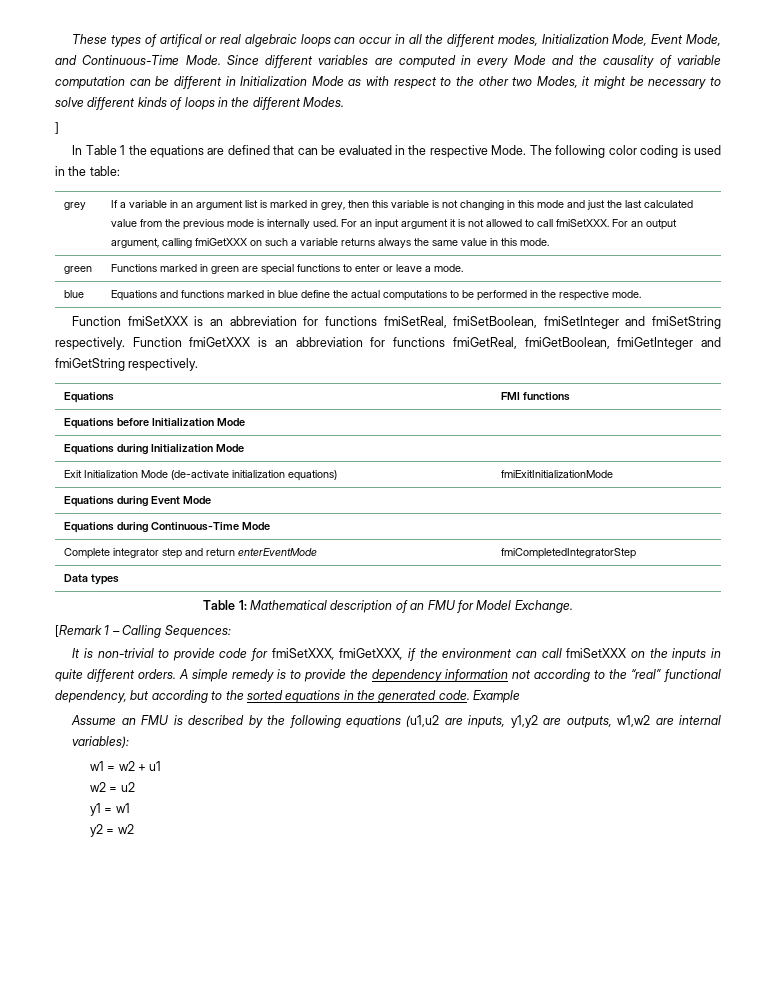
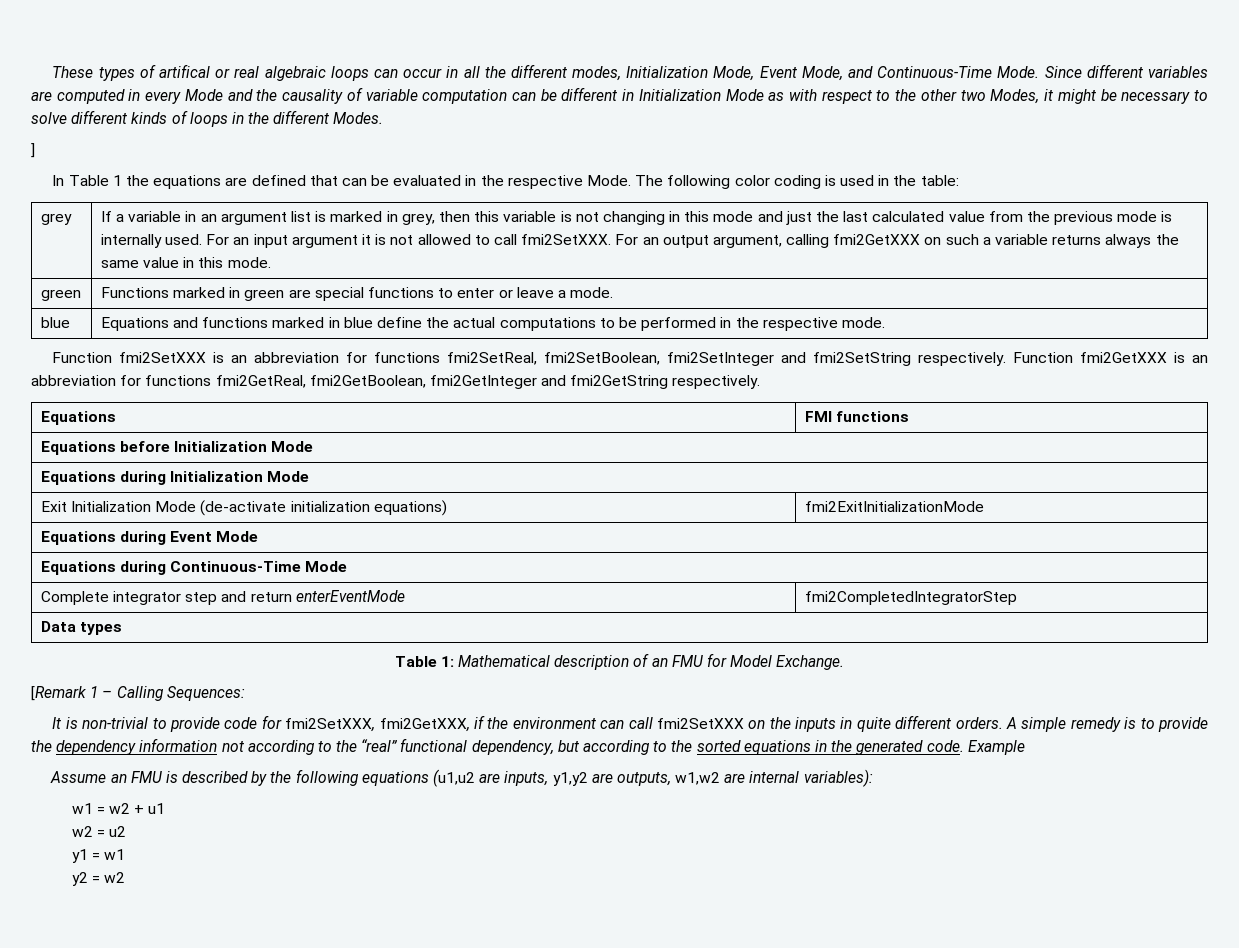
- For an input argument it is not allowed to call fmiSetXXX.
+ For an input argument it is not allowed to call fmi2SetXXX.
- For an output argument, calling fmiGetXXX on such a variable returns always the same value in this mode.
+ For an output argument, calling fmi2GetXXX on such a variable returns always the same value in this mode.
- Function fmiSetXXX is an abbreviation for functions fmiSetReal, fmiSetBoolean, fmiSetInteger and fmiSetString respectively.
+ Function fmi2SetXXX is an abbreviation for functions fmi2SetReal, fmi2SetBoolean, fmi2SetInteger and fmi2SetString respectively.
- Function fmiGetXXX is an abbreviation for functions fmiGetReal, fmiGetBoolean, fmiGetInteger and fmiGetString respectively.
+ Function fmi2GetXXX is an abbreviation for functions fmi2GetReal, fmi2GetBoolean, fmi2GetInteger and fmi2GetString respectively.
- Exit Initialization Mode (de-activate initialization equations) | fmiExitInitializationMode
+ Exit Initialization Mode (de-activate initialization equations) | fmi2ExitInitializationMode
- Complete integrator step and return enterEventMode | fmiCompletedIntegratorStep
+ Complete integrator step and return enterEventMode | fmi2CompletedIntegratorStep
- It is non-trivial to provide code for fmiSetXXX, fmiGetXXX, if the environment can call fmiSetXXX on the inputs in quite different orders.
+ It is non-trivial to provide code for fmi2SetXXX, fmi2GetXXX, if the environment can call fmi2SetXXX on the inputs in quite different orders.

